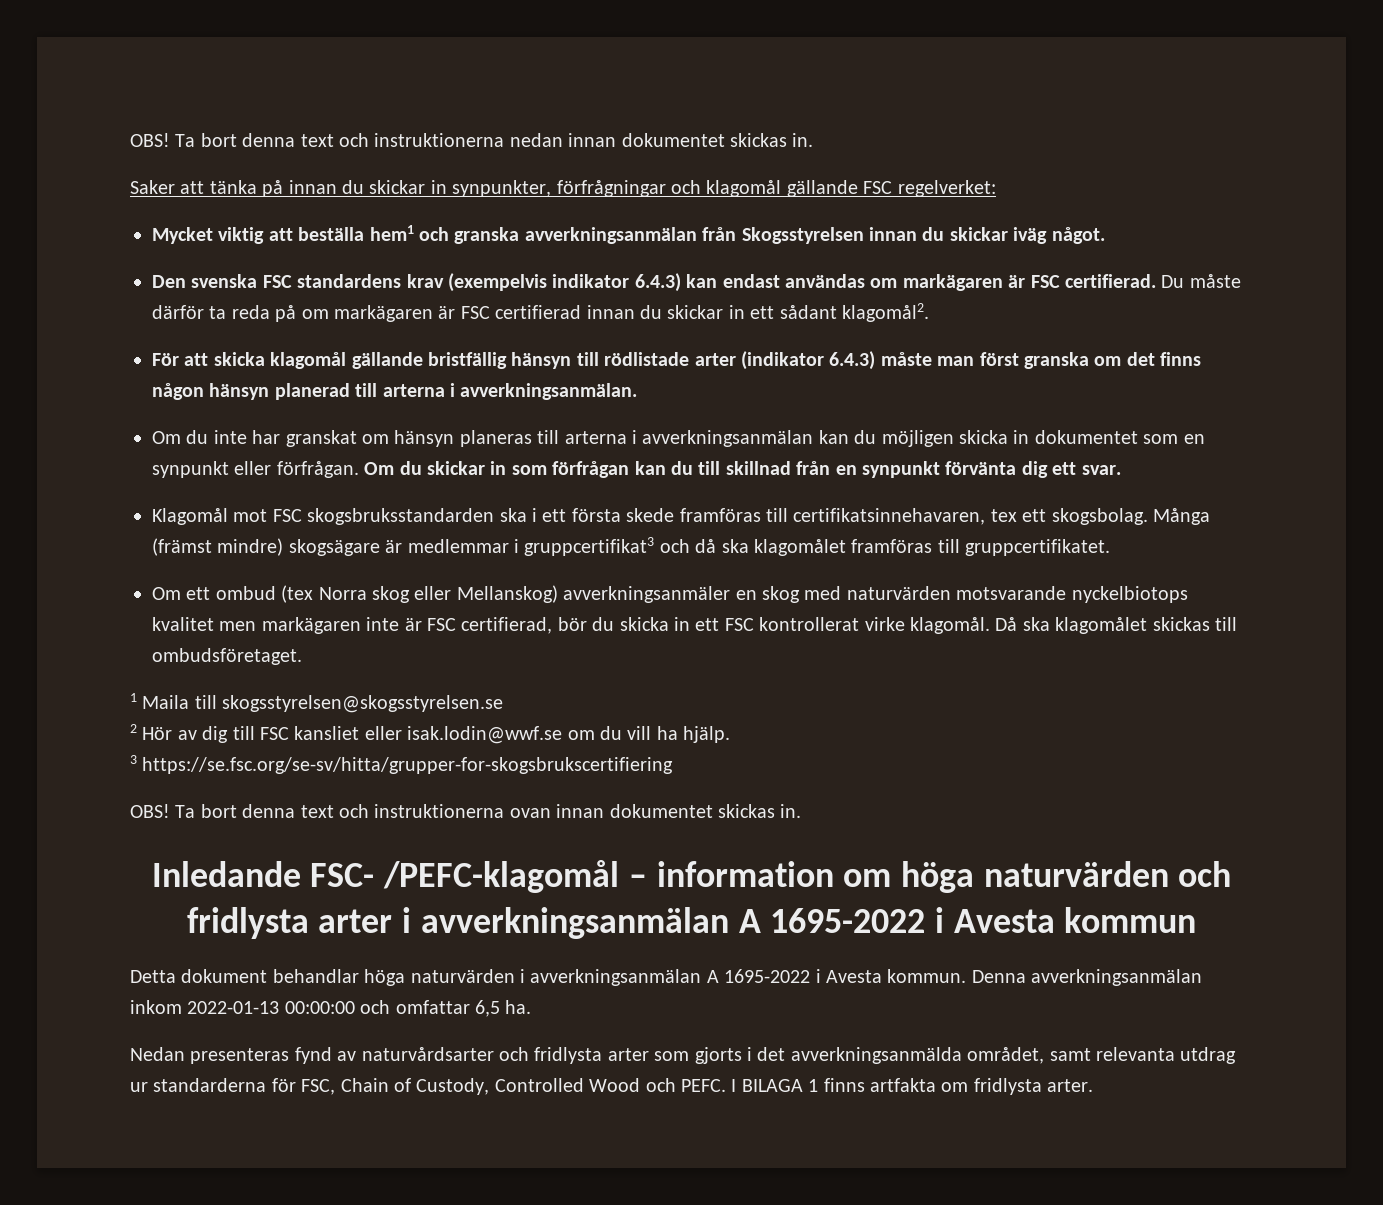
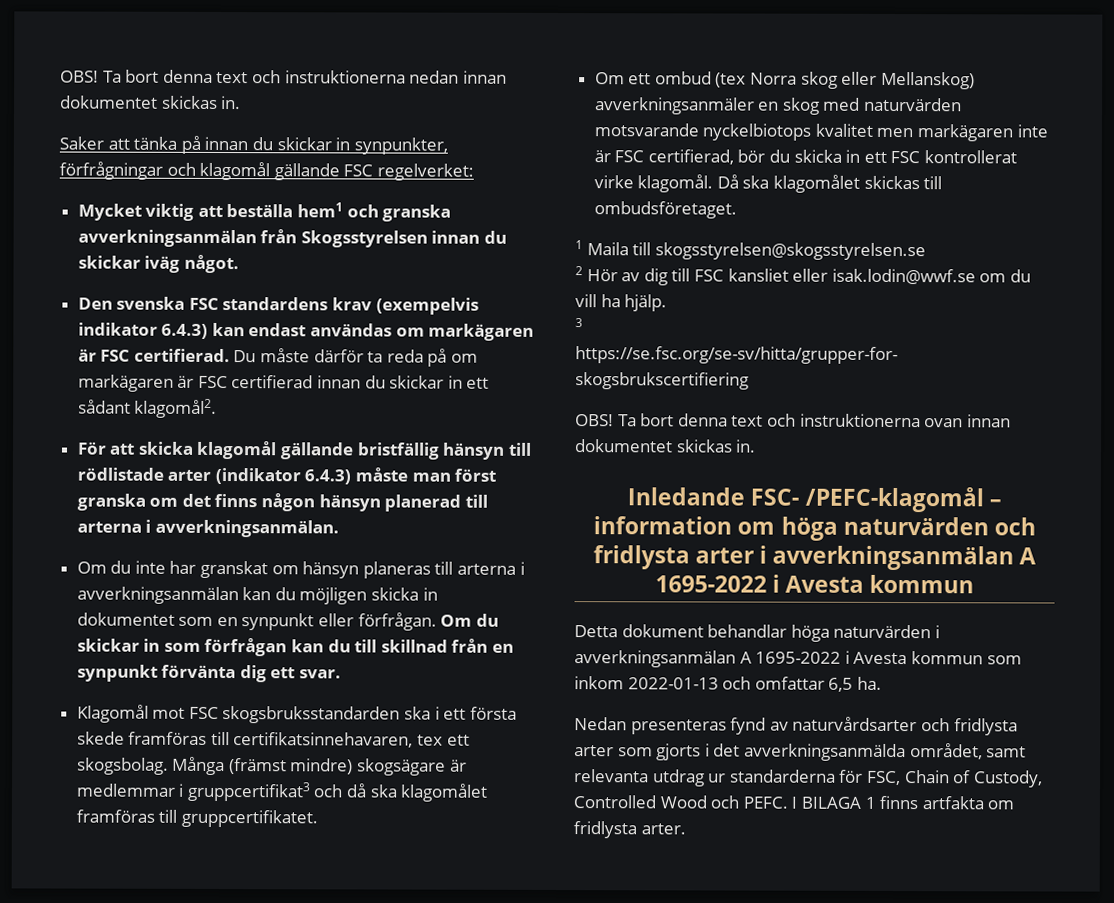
- Detta dokument behandlar höga naturvärden i avverkningsanmälan A 1695-2022 i Avesta kommun. Denna avverkningsanmälan inkom 2022-01-13 00:00:00 och omfattar 6,5 ha.
+ Detta dokument behandlar höga naturvärden i avverkningsanmälan A 1695-2022 i Avesta kommun som inkom 2022-01-13 och omfattar 6,5 ha.

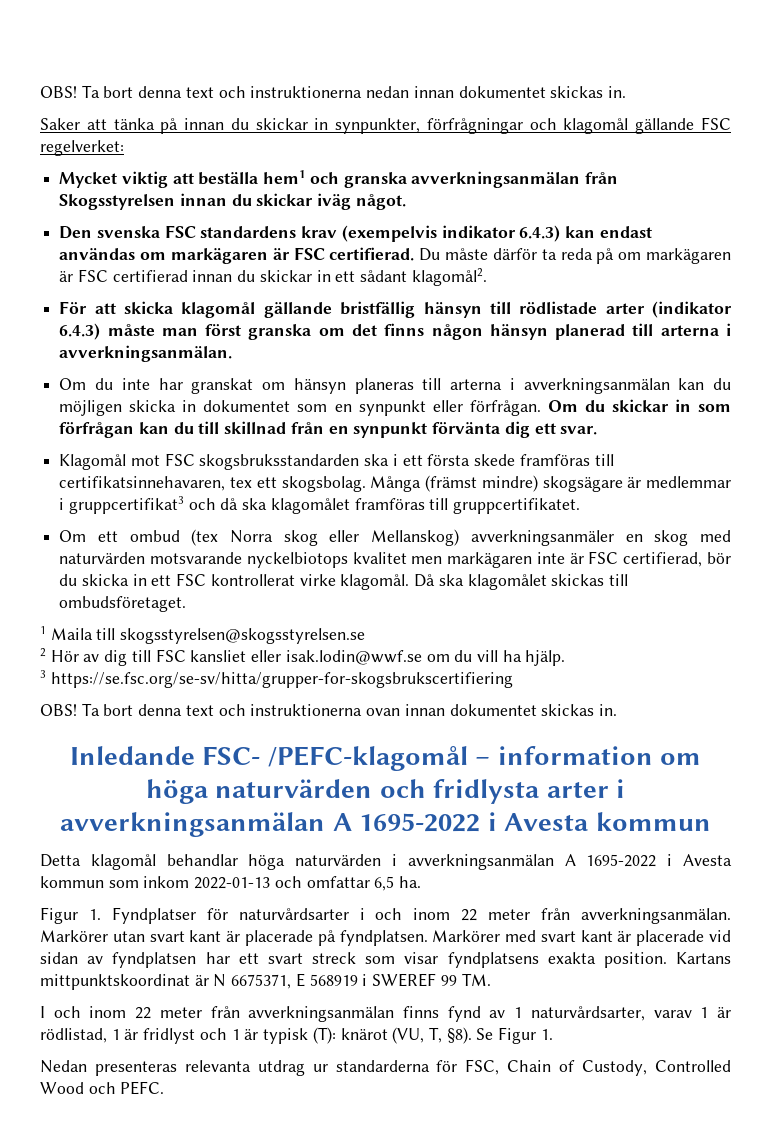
- Detta dokument behandlar höga naturvärden i avverkningsanmälan A 1695-2022 i Avesta kommun som inkom 2022-01-13 och omfattar 6,5 ha.
+ Detta klagomål behandlar höga naturvärden i avverkningsanmälan A 1695-2022 i Avesta kommun som inkom 2022-01-13 och omfattar 6,5 ha.
- Nedan presenteras fynd av naturvårdsarter och fridlysta arter som gjorts i det avverkningsanmälda området, samt relevanta utdrag ur standarderna för FSC, Chain of Custody, Controlled Wood och PEFC. I BILAGA 1 finns artfakta om fridlysta arter.
+ Figur 1. Fyndplatser för naturvårdsarter i och inom 22 meter från avverkningsanmälan. Markörer utan svart kant är placerade på fyndplatsen. Markörer med svart kant är placerade vid sidan av fyndplatsen har ett svart streck som visar fyndplatsens exakta position. Kartans mittpunktskoordinat är N 6675371, E 568919 i SWEREF 99 TM.
+ I och inom 22 meter från avverkningsanmälan finns fynd av 1 naturvårdsarter, varav 1 är rödlistad, 1 är fridlyst och 1 är typisk (T): knärot (VU, T, §8). Se Figur 1.
+ Nedan presenteras relevanta utdrag ur standarderna för FSC, Chain of Custody, Controlled Wood och PEFC.

